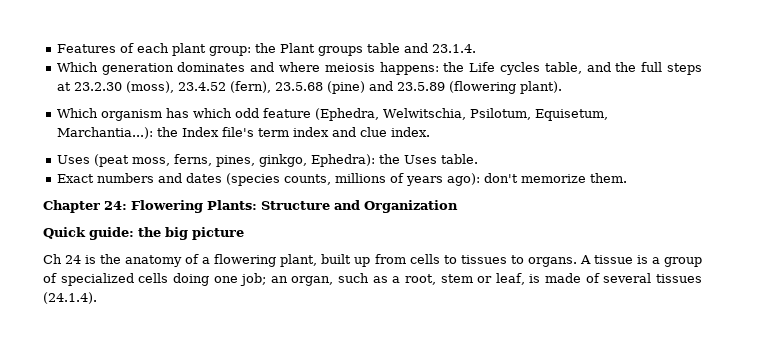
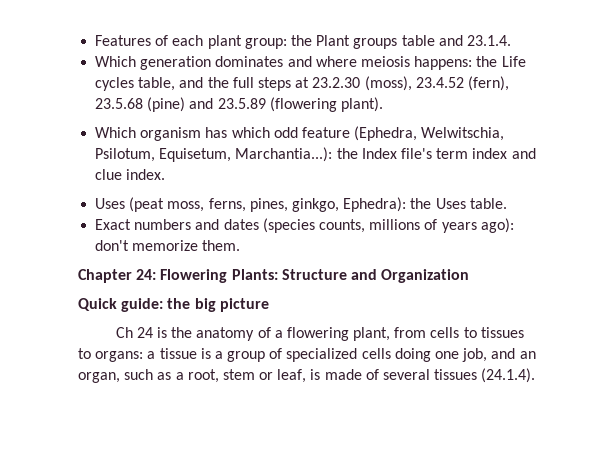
- Ch 24 is the anatomy of a flowering plant, built up from cells to tissues to organs. A tissue is a group of specialized cells doing one job; an organ, such as a root, stem or leaf, is made of several tissues (24.1.4).
+ Ch 24 is the anatomy of a flowering plant, from cells to tissues to organs: a tissue is a group of specialized cells doing one job, and an organ, such as a root, stem or leaf, is made of several tissues (24.1.4).

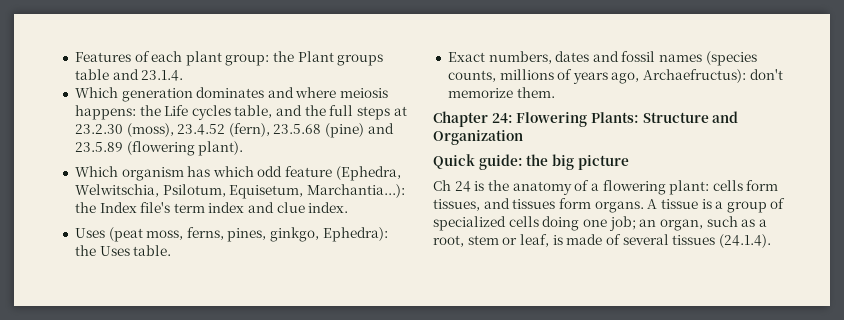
- Exact numbers and dates (species counts, millions of years ago): don't memorize them.
+ Exact numbers, dates and fossil names (species counts, millions of years ago, Archaefructus): don't memorize them.
- Ch 24 is the anatomy of a flowering plant, from cells to tissues to organs: a tissue is a group of specialized cells doing one job, and an organ, such as a root, stem or leaf, is made of several tissues (24.1.4).
+ Ch 24 is the anatomy of a flowering plant: cells form tissues, and tissues form organs. A tissue is a group of specialized cells doing one job; an organ, such as a root, stem or leaf, is made of several tissues (24.1.4).

